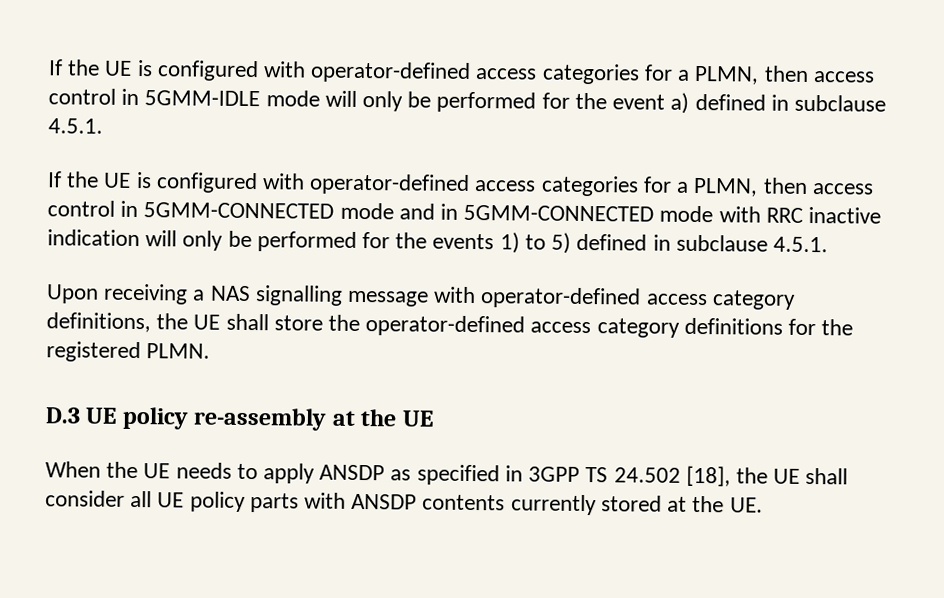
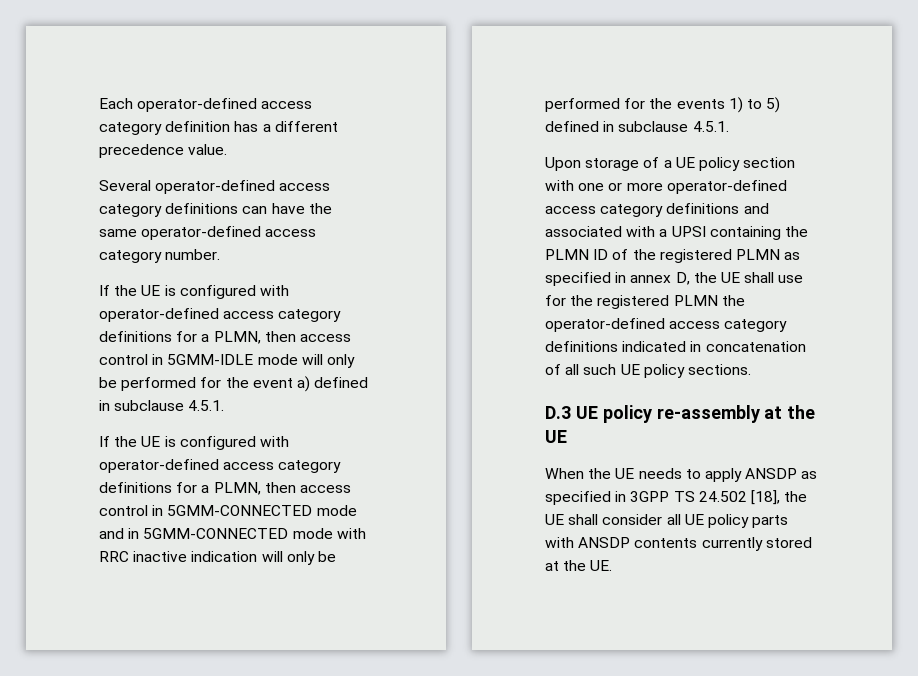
- If the UE is configured with operator-defined access categories for a PLMN, then access control in 5GMM-IDLE mode will only be performed for the event a) defined in subclause 4.5.1.
+ Each operator-defined access category definition has a different precedence value.
+ Several operator-defined access category definitions can have the same operator-defined access category number.
+ If the UE is configured with operator-defined access category definitions for a PLMN, then access control in 5GMM-IDLE mode will only be performed for the event a) defined in subclause 4.5.1.
- If the UE is configured with operator-defined access categories for a PLMN, then access control in 5GMM-CONNECTED mode and in 5GMM-CONNECTED mode with RRC inactive indication will only be performed for the events 1) to 5) defined in subclause 4.5.1.
+ If the UE is configured with operator-defined access category definitions for a PLMN, then access control in 5GMM-CONNECTED mode and in 5GMM-CONNECTED mode with RRC inactive indication will only be performed for the events 1) to 5) defined in subclause 4.5.1.
- Upon receiving a NAS signalling message with operator-defined access category definitions, the UE shall store the operator-defined access category definitions for the registered PLMN.
+ Upon storage of a UE policy section with one or more operator-defined access category definitions and associated with a UPSI containing the PLMN ID of the registered PLMN as specified in annex D, the UE shall use for the registered PLMN the operator-defined access category definitions indicated in concatenation of all such UE policy sections.

